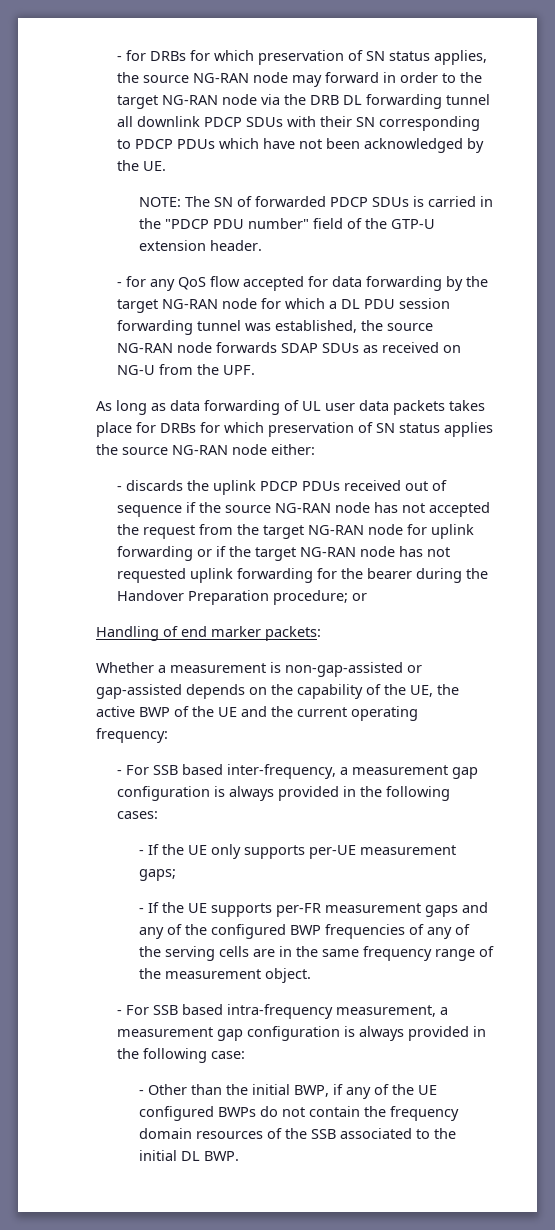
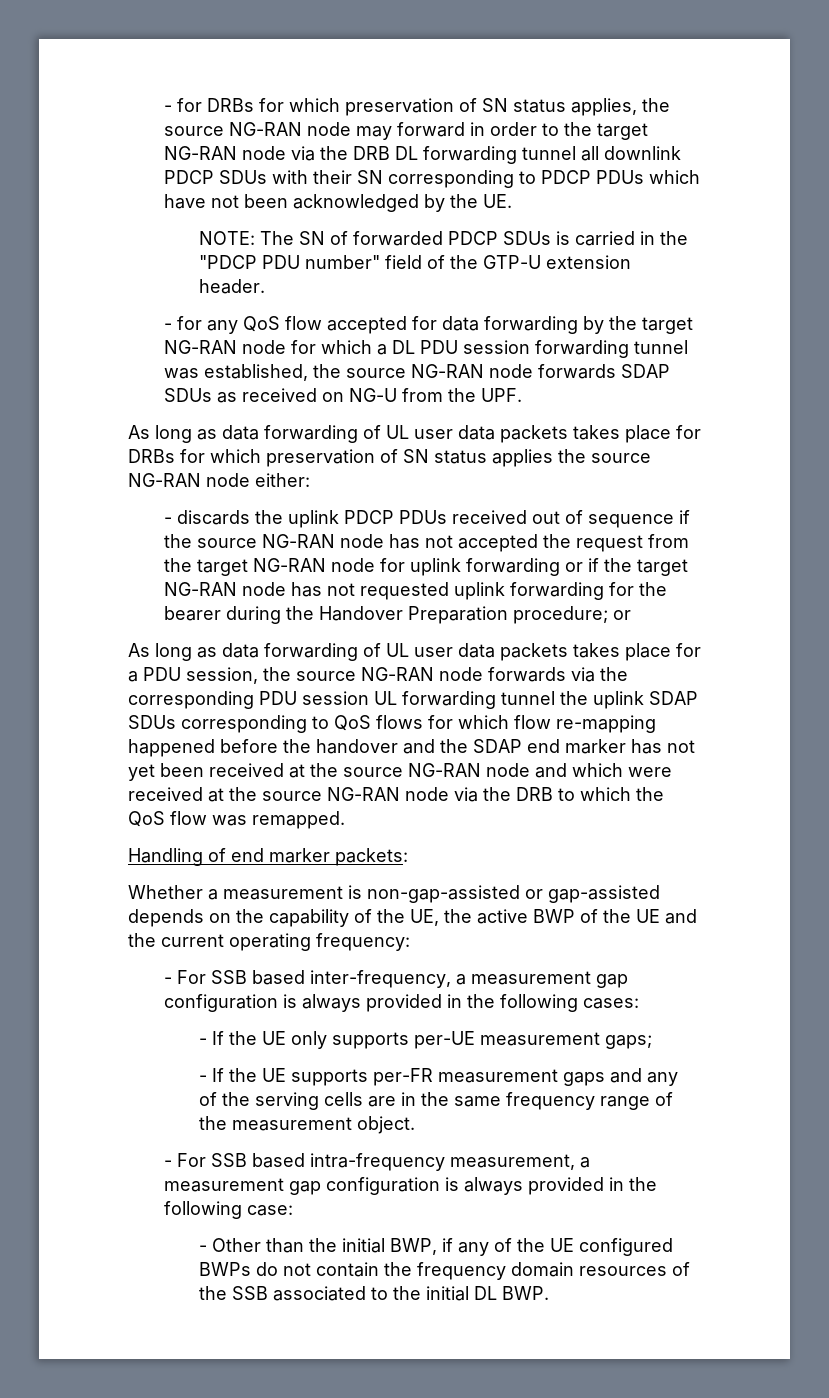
+ As long as data forwarding of UL user data packets takes place for a PDU session, the source NG-RAN node forwards via the corresponding PDU session UL forwarding tunnel the uplink SDAP SDUs corresponding to QoS flows for which flow re-mapping happened before the handover and the SDAP end marker has not yet been received at the source NG-RAN node and which were received at the source NG-RAN node via the DRB to which the QoS flow was remapped.
- - If the UE supports per-FR measurement gaps and any of the configured BWP frequencies of any of the serving cells are in the same frequency range of the measurement object.
+ - If the UE supports per-FR measurement gaps and any of the serving cells are in the same frequency range of the measurement object.

